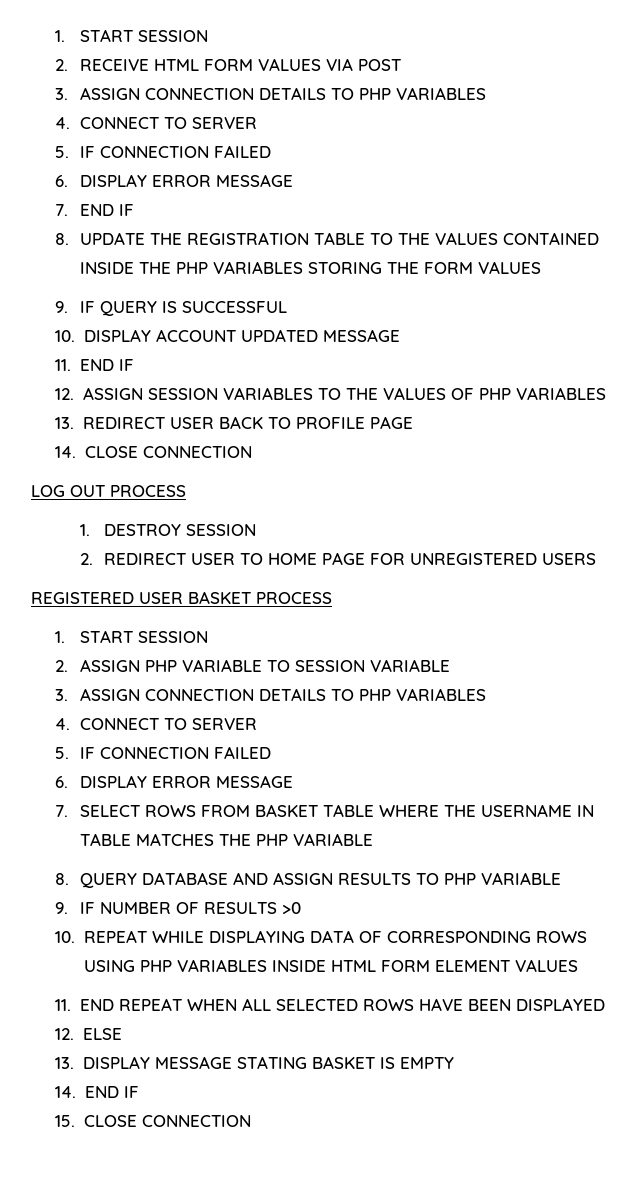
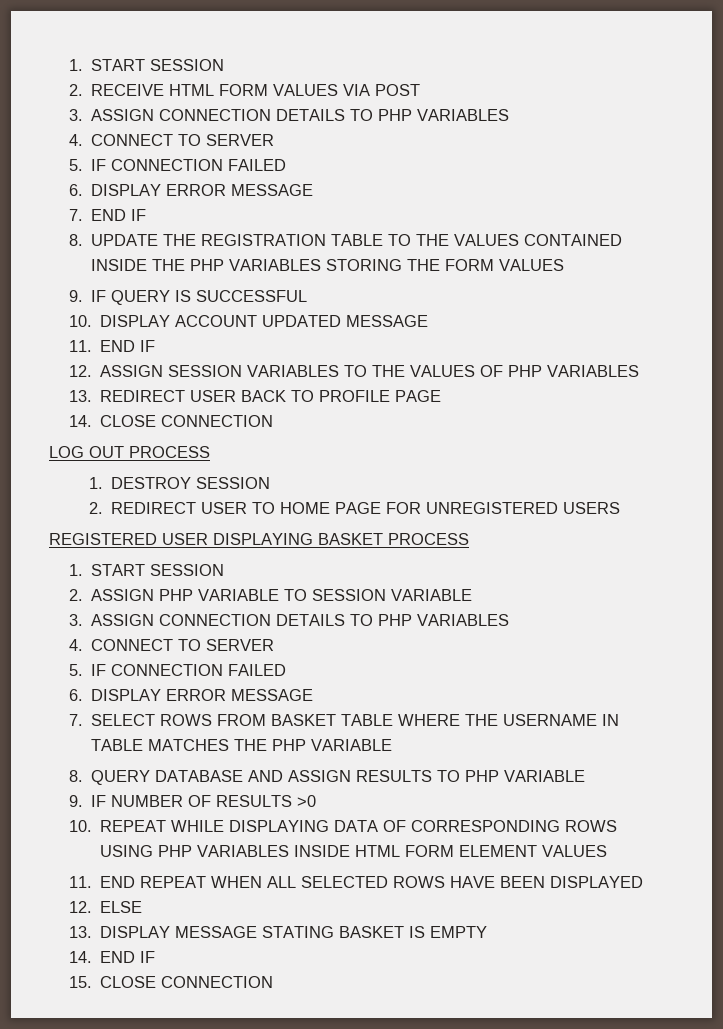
- REGISTERED USER BASKET PROCESS
+ REGISTERED USER DISPLAYING BASKET PROCESS

